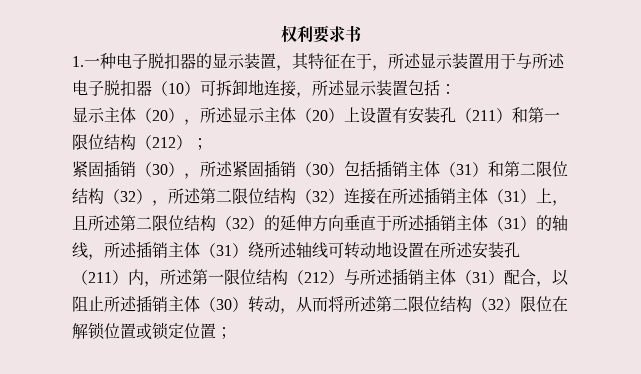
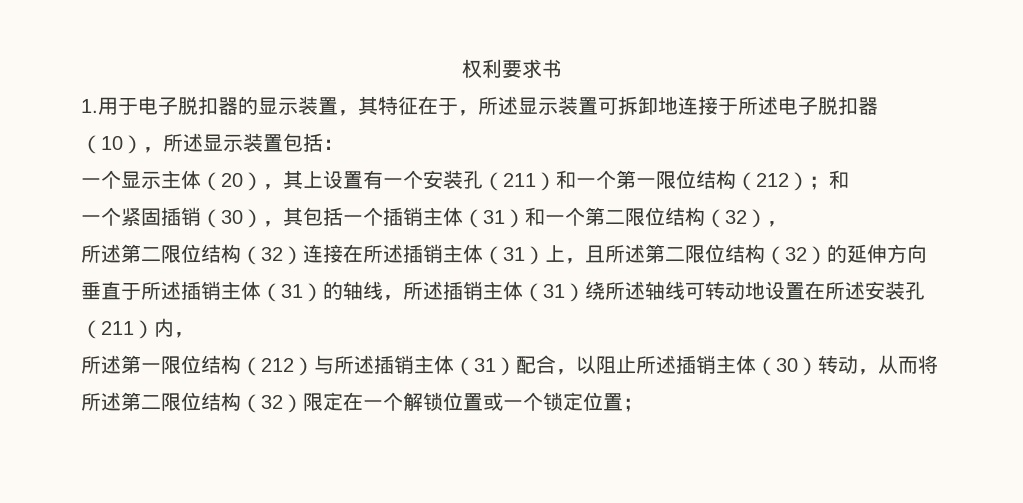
- 1.一种电子脱扣器的显示装置，其特征在于，所述显示装置用于与所述电子脱扣器（10）可拆卸地连接，所述显示装置包括：
+ 1.用于电子脱扣器的显示装置，其特征在于，所述显示装置可拆卸地连接于所述电子脱扣器（10），所述显示装置包括：
- 显示主体（20），所述显示主体（20）上设置有安装孔（211）和第一限位结构（212）；
- 紧固插销（30），所述紧固插销（30）包括插销主体（31）和第二限位结构（32），所述第二限位结构（32）连接在所述插销主体（31）上，且所述第二限位结构（32）的延伸方向垂直于所述插销主体（31）的轴线，所述插销主体（31）绕所述轴线可转动地设置在所述安装孔（211）内，所述第一限位结构（212）与所述插销主体（31）配合，以阻止所述插销主体（30）转动，从而将所述第二限位结构（32）限位在解锁位置或锁定位置；
+ 一个显示主体（20），其上设置有一个安装孔（211）和一个第一限位结构（212）；和
+ 一个紧固插销（30），其包括一个插销主体（31）和一个第二限位结构（32），
+ 所述第二限位结构（32）连接在所述插销主体（31）上，且所述第二限位结构（32）的延伸方向垂直于所述插销主体（31）的轴线，所述插销主体（31）绕所述轴线可转动地设置在所述安装孔（211）内，
+ 所述第一限位结构（212）与所述插销主体（31）配合，以阻止所述插销主体（30）转动，从而将所述第二限位结构（32）限定在一个解锁位置或一个锁定位置；

